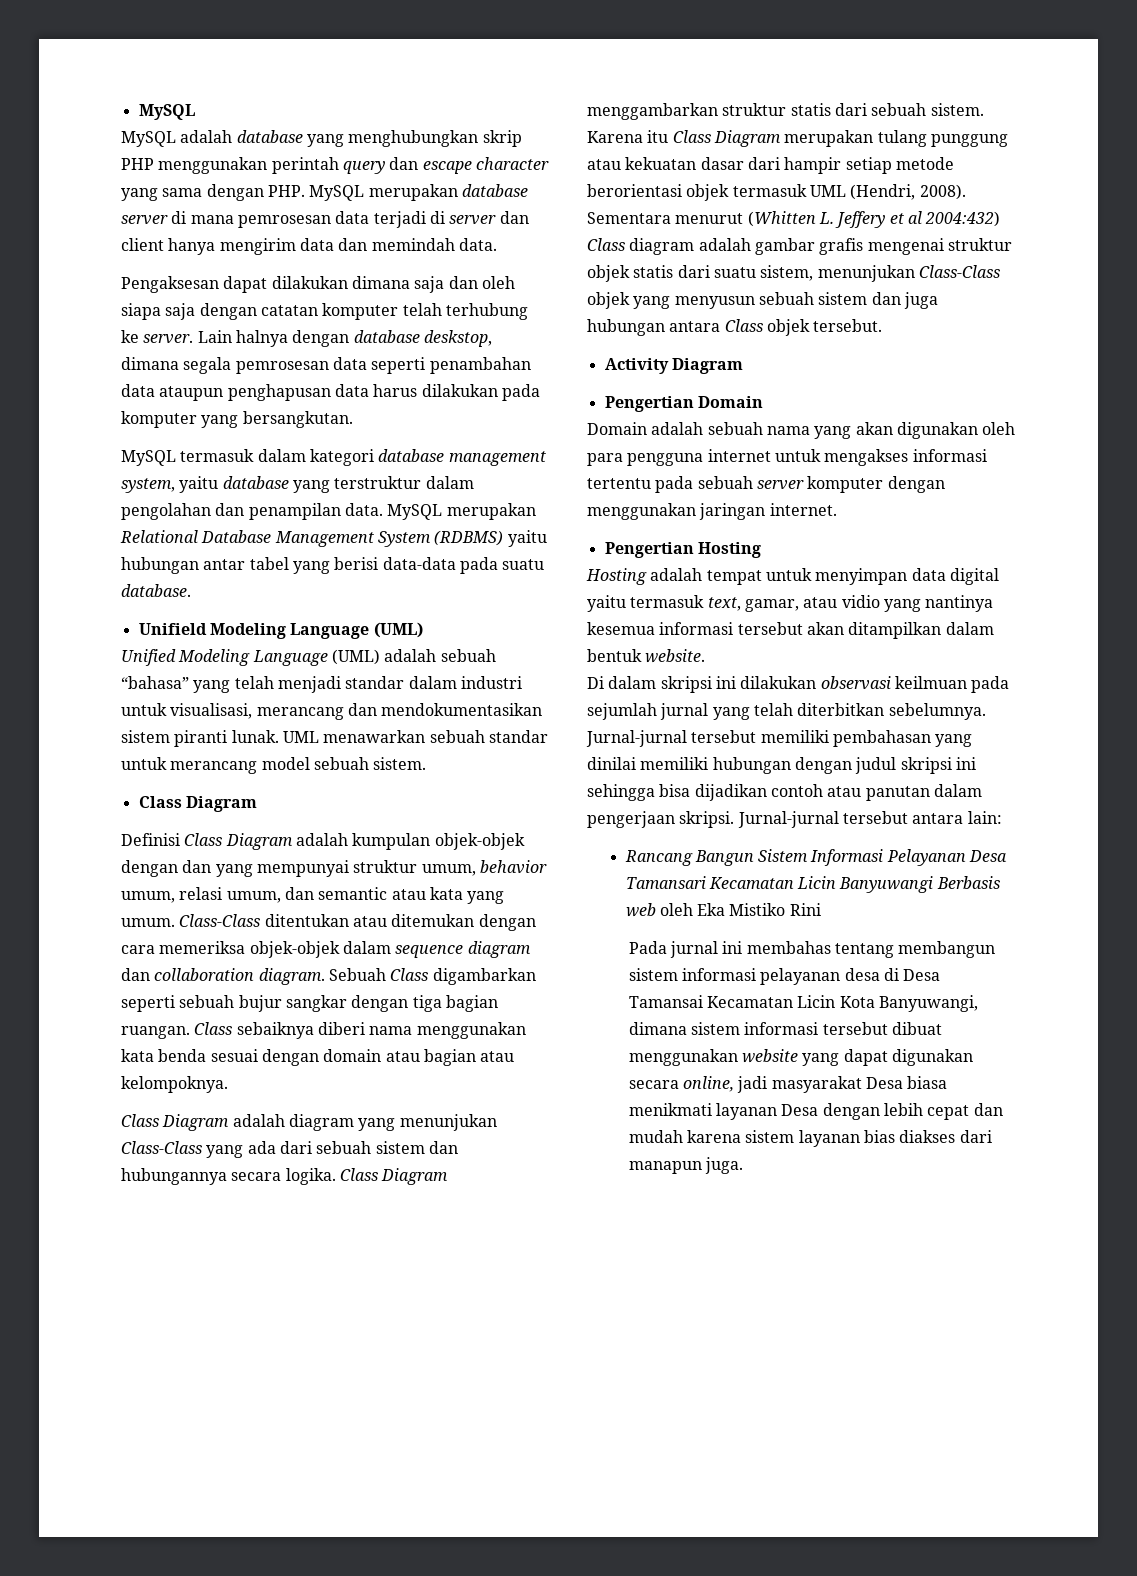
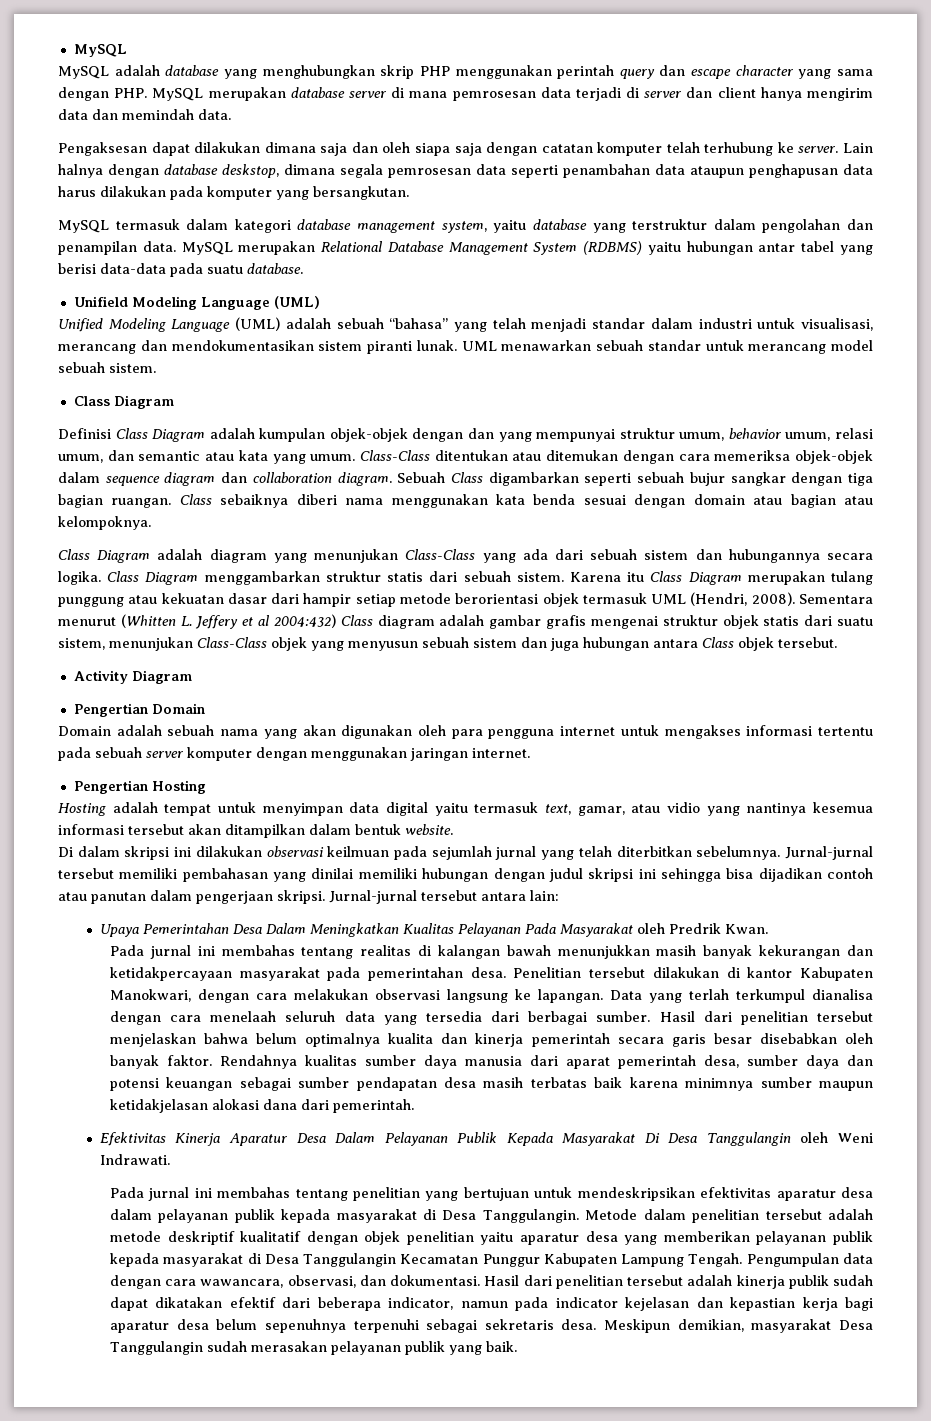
- Rancang Bangun Sistem Informasi Pelayanan Desa Tamansari Kecamatan Licin Banyuwangi Berbasis web oleh Eka Mistiko Rini
- Pada jurnal ini membahas tentang membangun sistem informasi pelayanan desa di Desa Tamansai Kecamatan Licin Kota Banyuwangi, dimana sistem informasi tersebut dibuat menggunakan website yang dapat digunakan secara online, jadi masyarakat Desa biasa menikmati layanan Desa dengan lebih cepat dan mudah karena sistem layanan bias diakses dari manapun juga.
+ Upaya Pemerintahan Desa Dalam Meningkatkan Kualitas Pelayanan Pada Masyarakat oleh Predrik Kwan.
+ Pada jurnal ini membahas tentang realitas di kalangan bawah menunjukkan masih banyak kekurangan dan ketidakpercayaan masyarakat pada pemerintahan desa. Penelitian tersebut dilakukan di kantor Kabupaten Manokwari, dengan cara melakukan observasi langsung ke lapangan. Data yang terlah terkumpul dianalisa dengan cara menelaah seluruh data yang tersedia dari berbagai sumber. Hasil dari penelitian tersebut menjelaskan bahwa belum optimalnya kualita dan kinerja pemerintah secara garis besar disebabkan oleh banyak faktor. Rendahnya kualitas sumber daya manusia dari aparat pemerintah desa, sumber daya dan potensi keuangan sebagai sumber pendapatan desa masih terbatas baik karena minimnya sumber maupun ketidakjelasan alokasi dana dari pemerintah.
+ Efektivitas Kinerja Aparatur Desa Dalam Pelayanan Publik Kepada Masyarakat Di Desa Tanggulangin oleh Weni Indrawati.
+ Pada jurnal ini membahas tentang penelitian yang bertujuan untuk mendeskripsikan efektivitas aparatur desa dalam pelayanan publik kepada masyarakat di Desa Tanggulangin. Metode dalam penelitian tersebut adalah metode deskriptif kualitatif dengan objek penelitian yaitu aparatur desa yang memberikan pelayanan publik kepada masyarakat di Desa Tanggulangin Kecamatan Punggur Kabupaten Lampung Tengah. Pengumpulan data dengan cara wawancara, observasi, dan dokumentasi. Hasil dari penelitian tersebut adalah kinerja publik sudah dapat dikatakan efektif dari beberapa indicator, namun pada indicator kejelasan dan kepastian kerja bagi aparatur desa belum sepenuhnya terpenuhi sebagai sekretaris desa. Meskipun demikian, masyarakat Desa Tanggulangin sudah merasakan pelayanan publik yang baik.

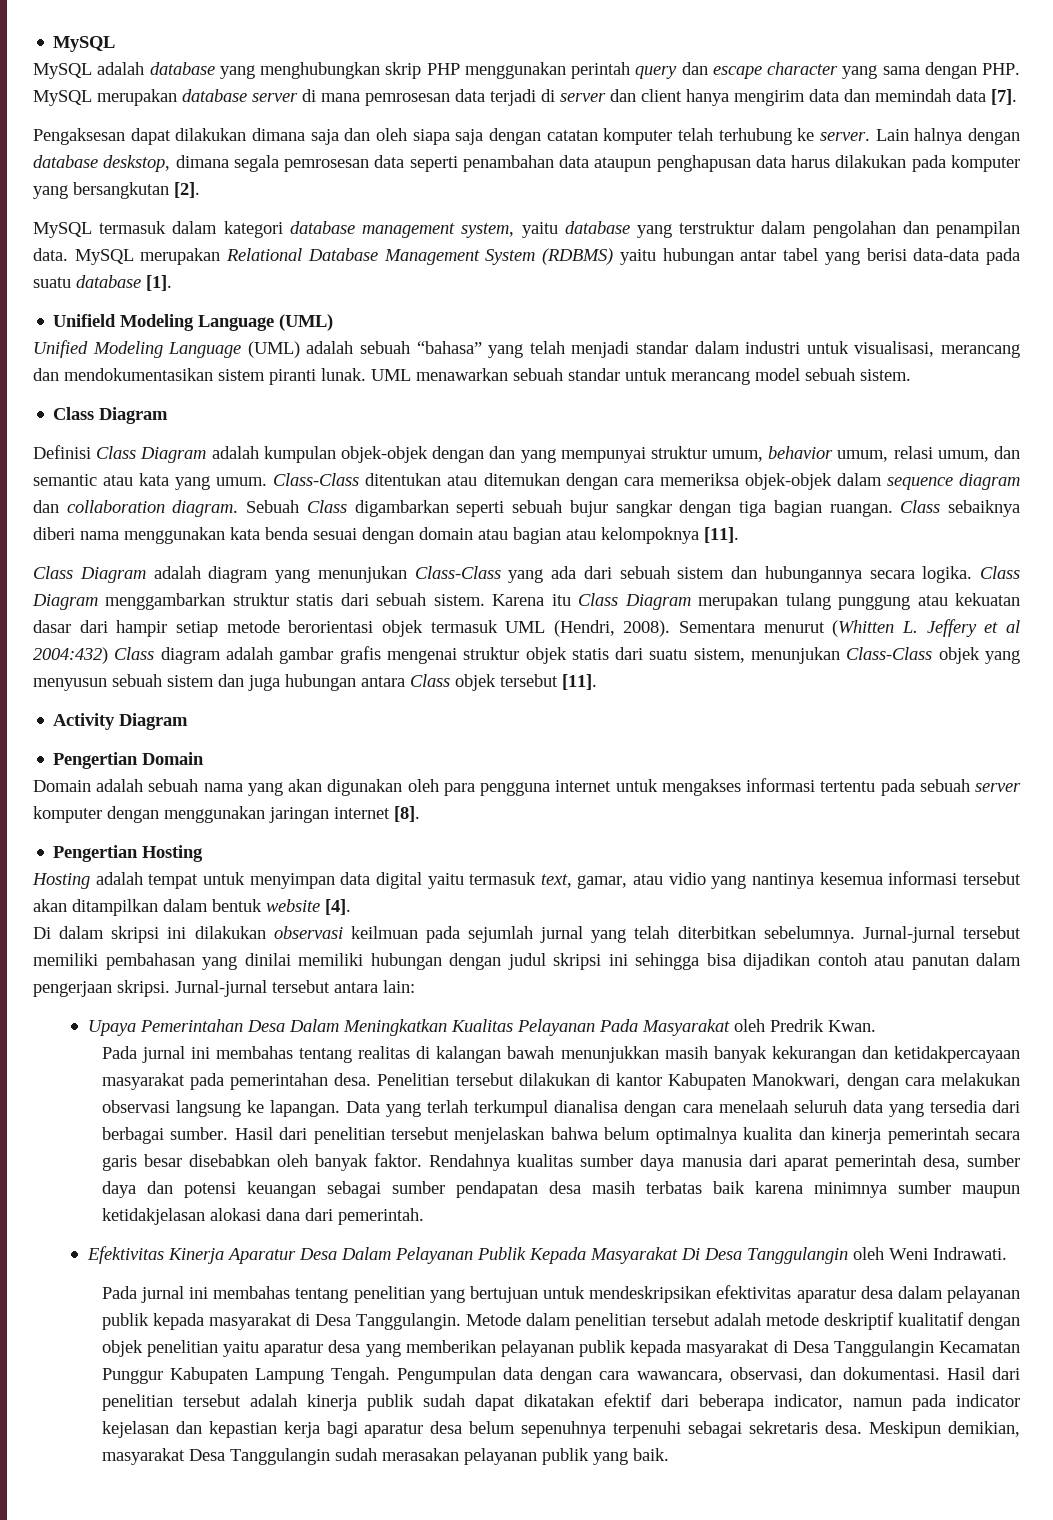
- MySQL adalah database yang menghubungkan skrip PHP menggunakan perintah query dan escape character yang sama dengan PHP. MySQL merupakan database server di mana pemrosesan data terjadi di server dan client hanya mengirim data dan memindah data.
+ MySQL adalah database yang menghubungkan skrip PHP menggunakan perintah query dan escape character yang sama dengan PHP. MySQL merupakan database server di mana pemrosesan data terjadi di server dan client hanya mengirim data dan memindah data [7].
- Lain halnya dengan database deskstop, dimana segala pemrosesan data seperti penambahan data ataupun penghapusan data harus dilakukan pada komputer yang bersangkutan.
+ Lain halnya dengan database deskstop, dimana segala pemrosesan data seperti penambahan data ataupun penghapusan data harus dilakukan pada komputer yang bersangkutan [2].
- MySQL merupakan Relational Database Management System (RDBMS) yaitu hubungan antar tabel yang berisi data-data pada suatu database.
+ MySQL merupakan Relational Database Management System (RDBMS) yaitu hubungan antar tabel yang berisi data-data pada suatu database [1].
- Class sebaiknya diberi nama menggunakan kata benda sesuai dengan domain atau bagian atau kelompoknya.
+ Class sebaiknya diberi nama menggunakan kata benda sesuai dengan domain atau bagian atau kelompoknya [11].
- Sementara menurut (Whitten L. Jeffery et al 2004:432) Class diagram adalah gambar grafis mengenai struktur objek statis dari suatu sistem, menunjukan Class-Class objek yang menyusun sebuah sistem dan juga hubungan antara Class objek tersebut.
+ Sementara menurut (Whitten L. Jeffery et al 2004:432) Class diagram adalah gambar grafis mengenai struktur objek statis dari suatu sistem, menunjukan Class-Class objek yang menyusun sebuah sistem dan juga hubungan antara Class objek tersebut [11].
- Domain adalah sebuah nama yang akan digunakan oleh para pengguna internet untuk mengakses informasi tertentu pada sebuah server komputer dengan menggunakan jaringan internet.
+ Domain adalah sebuah nama yang akan digunakan oleh para pengguna internet untuk mengakses informasi tertentu pada sebuah server komputer dengan menggunakan jaringan internet [8].
- Hosting adalah tempat untuk menyimpan data digital yaitu termasuk text, gamar, atau vidio yang nantinya kesemua informasi tersebut akan ditampilkan dalam bentuk website.
+ Hosting adalah tempat untuk menyimpan data digital yaitu termasuk text, gamar, atau vidio yang nantinya kesemua informasi tersebut akan ditampilkan dalam bentuk website [4].

